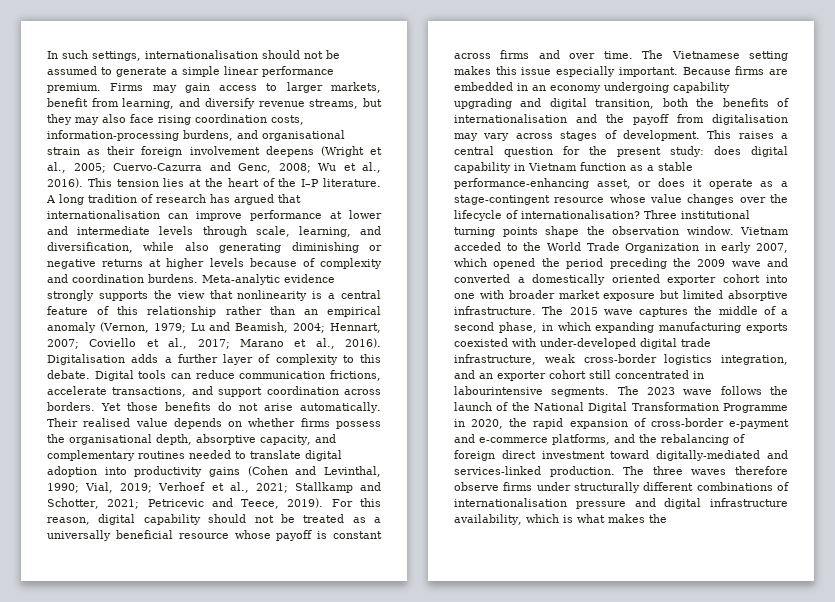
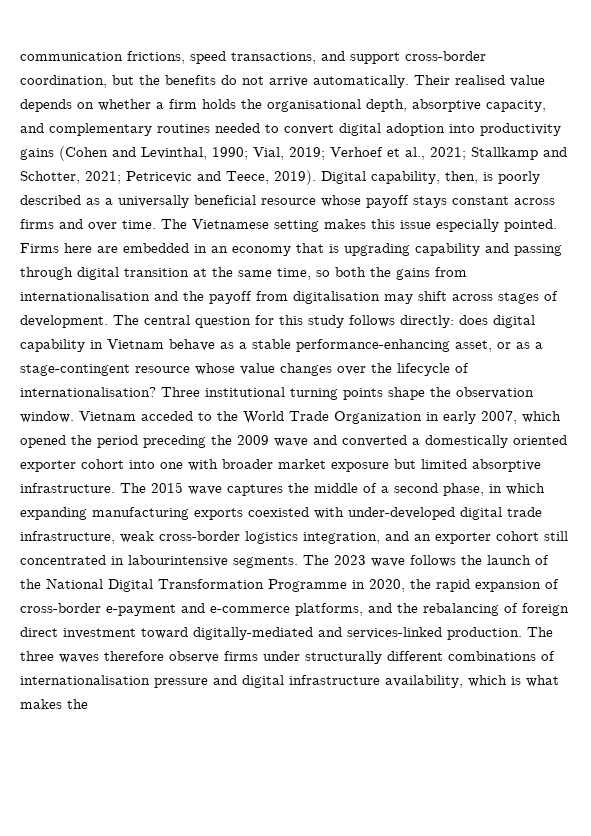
- In such settings, internationalisation should not be assumed to generate a simple linear performance premium. Firms may gain access to larger markets, benefit from learning, and diversify revenue streams, but they may also face rising coordination costs, information-processing burdens, and organisational strain as their foreign involvement deepens (Wright et al., 2005; Cuervo-Cazurra and Genc, 2008; Wu et al., 2016). This tension lies at the heart of the I–P literature. A long tradition of research has argued that internationalisation can improve performance at lower and intermediate levels through scale, learning, and diversification, while also generating diminishing or negative returns at higher levels because of complexity and coordination burdens. Meta-analytic evidence strongly supports the view that nonlinearity is a central feature of this relationship rather than an empirical anomaly (Vernon, 1979; Lu and Beamish, 2004; Hennart, 2007; Coviello et al., 2017; Marano et al., 2016). Digitalisation adds a further layer of complexity to this debate. Digital tools can reduce communication frictions, accelerate transactions, and support coordination across borders. Yet those benefits do not arise automatically.
+ communication frictions, speed transactions, and support cross-border coordination, but the benefits do not arrive automatically.
- Their realised value depends on whether firms possess the organisational depth, absorptive capacity, and complementary routines needed to translate digital adoption into productivity gains (Cohen and Levinthal, 1990; Vial, 2019; Verhoef et al., 2021; Stallkamp and Schotter, 2021; Petricevic and Teece, 2019).
+ Their realised value depends on whether a firm holds the organisational depth, absorptive capacity, and complementary routines needed to convert digital adoption into productivity gains (Cohen and Levinthal, 1990; Vial, 2019; Verhoef et al., 2021; Stallkamp and Schotter, 2021; Petricevic and Teece, 2019).
- For this reason, digital capability should not be treated as a universally beneficial resource whose payoff is constant across firms and over time.
+ Digital capability, then, is poorly described as a universally beneficial resource whose payoff stays constant across firms and over time.
- The Vietnamese setting makes this issue especially important. Because firms are embedded in an economy undergoing capability upgrading and digital transition, both the benefits of internationalisation and the payoff from digitalisation may vary across stages of development.
+ The Vietnamese setting makes this issue especially pointed. Firms here are embedded in an economy that is upgrading capability and passing through digital transition at the same time, so both the gains from internationalisation and the payoff from digitalisation may shift across stages of development.
- This raises a central question for the present study: does digital capability in Vietnam function as a stable performance-enhancing asset, or does it operate as a stage-contingent resource whose value changes over the lifecycle of internationalisation?
+ The central question for this study follows directly: does digital capability in Vietnam behave as a stable performance-enhancing asset, or as a stage-contingent resource whose value changes over the lifecycle of internationalisation?

